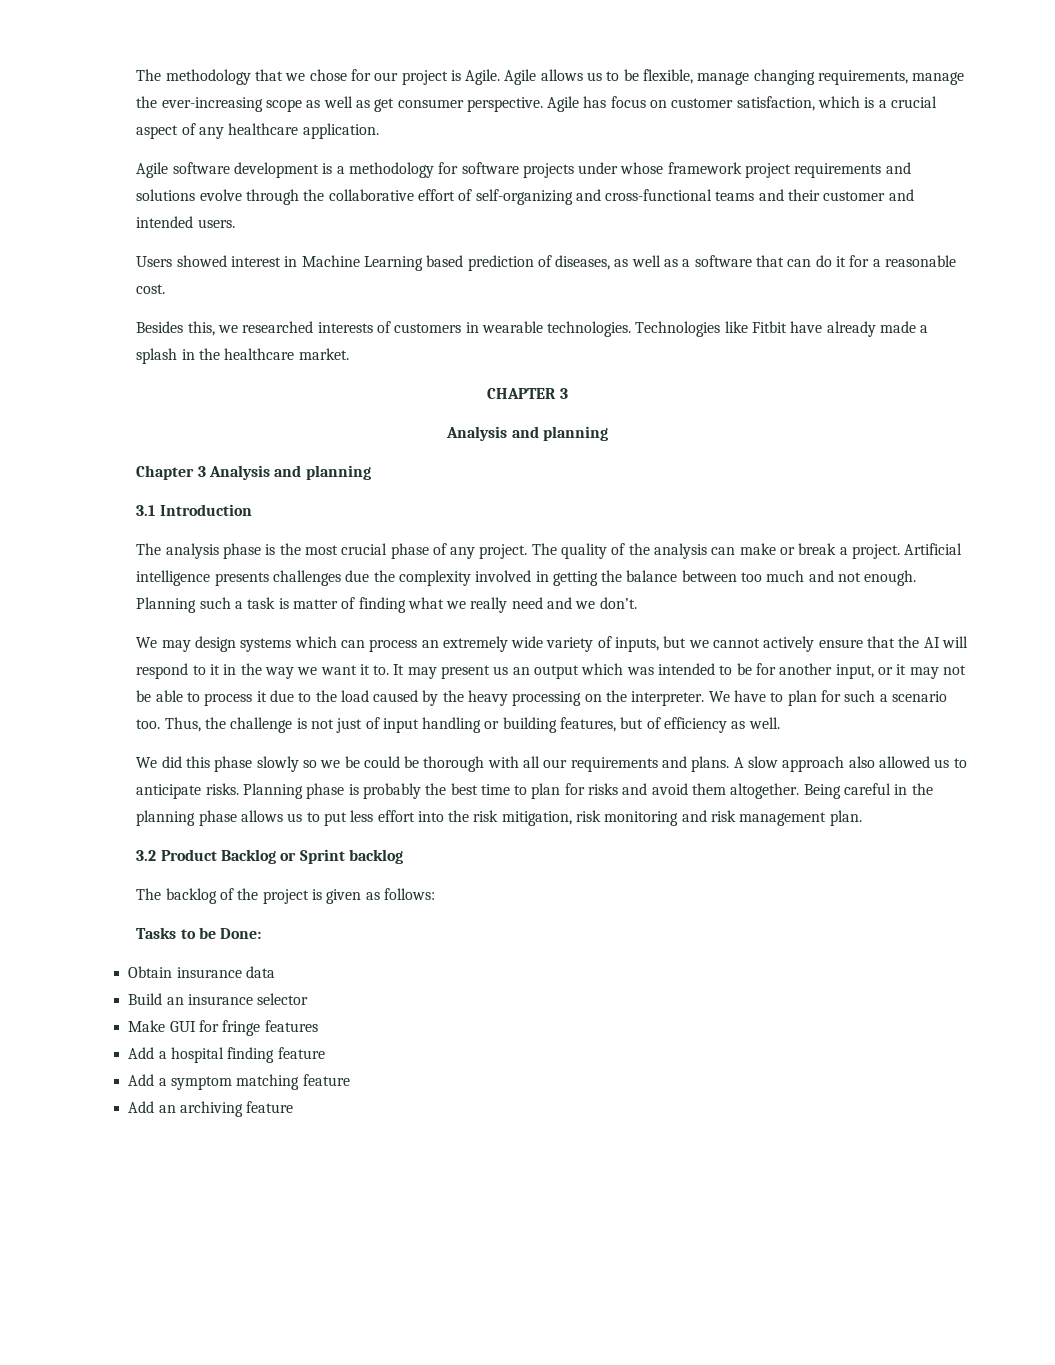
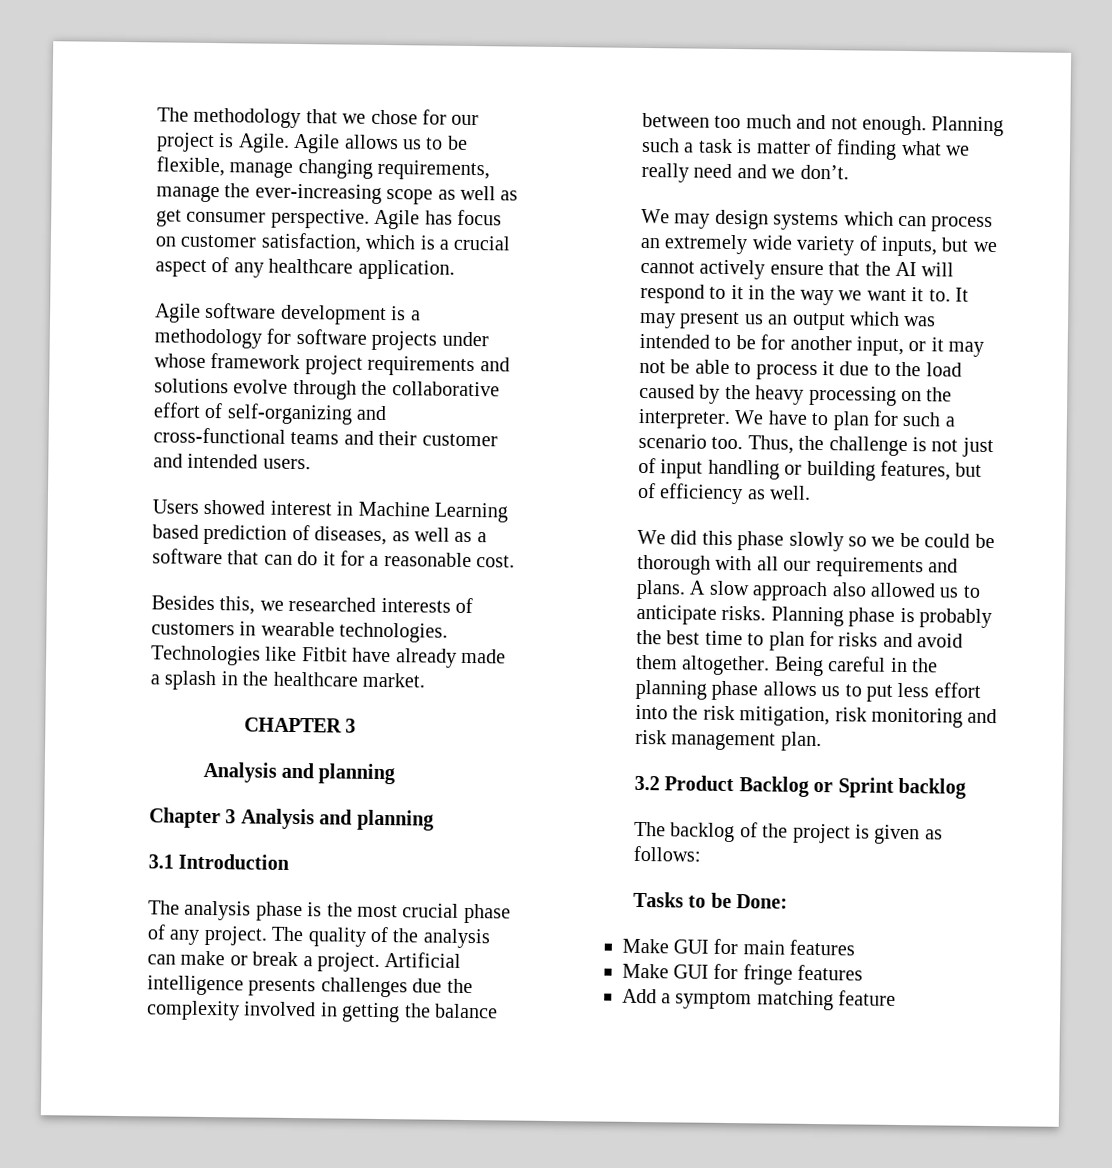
- Obtain insurance data
- Build an insurance selector
+ Make GUI for main features
- Add a hospital finding feature
- Add an archiving feature

